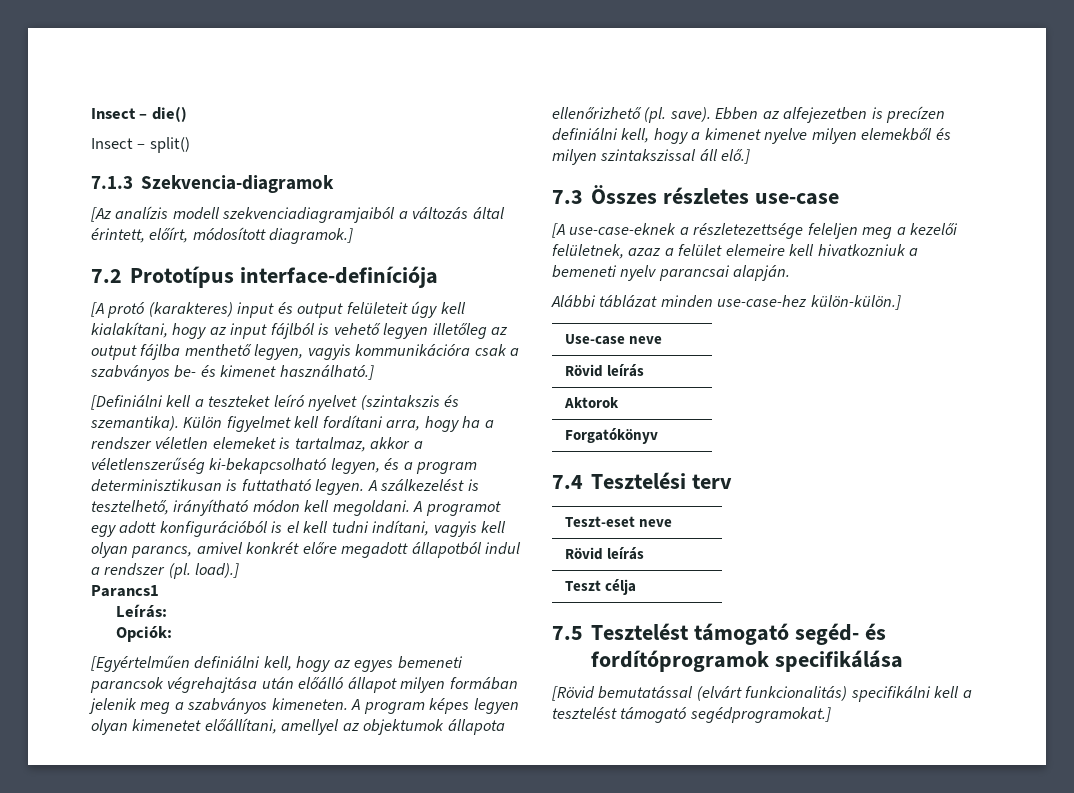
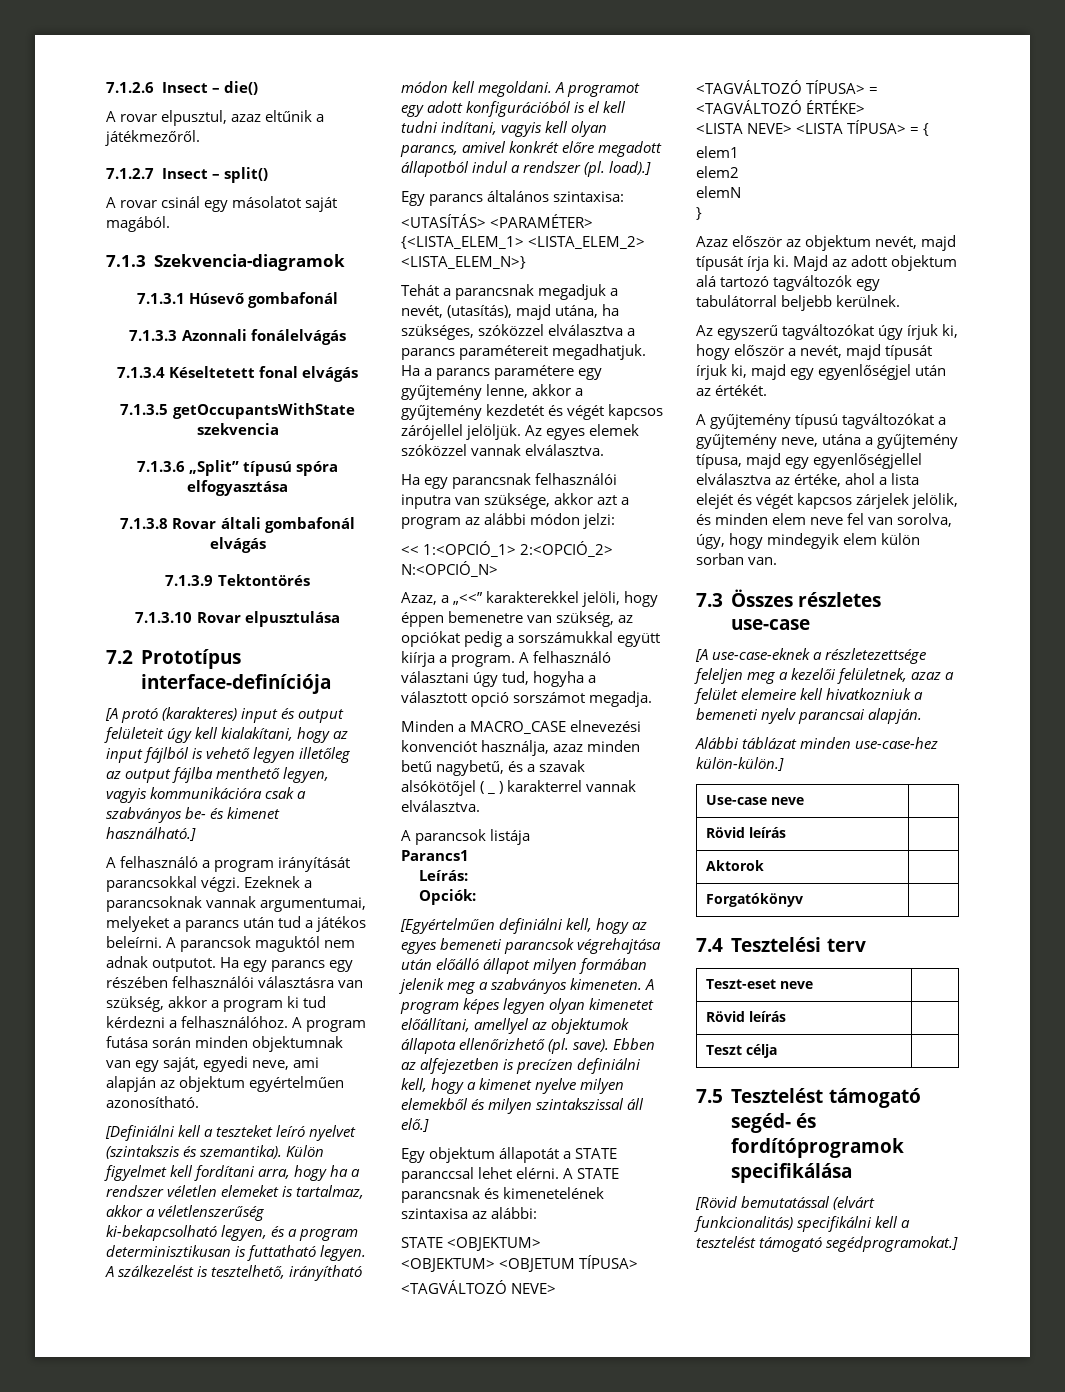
- Insect – die()
+ 7.1.2.6 Insect – die()
- Insect – split()
+ A rovar elpusztul, azaz eltűnik a játékmezőről.
+ 7.1.2.7 Insect – split()
+ A rovar csinál egy másolatot saját magából.
  7.1.3 Szekvencia-diagramok
- [Az analízis modell szekvenciadiagramjaiból a változás által érintett, előírt, módosított diagramok.]
+ 7.1.3.1 Húsevő gombafonál
+ 7.1.3.3 Azonnali fonálelvágás
+ 7.1.3.4 Késeltetett fonal elvágás
+ 7.1.3.5 getOccupantsWithState szekvencia
+ 7.1.3.6 „Split” típusú spóra elfogyasztása
+ 7.1.3.8 Rovar általi gombafonál elvágás
+ 7.1.3.9 Tektontörés
+ 7.1.3.10 Rovar elpusztulása
+ A felhasználó a program irányítását parancsokkal végzi. Ezeknek a parancsoknak vannak argumentumai, melyeket a parancs után tud a játékos beleírni. A parancsok maguktól nem adnak outputot. Ha egy parancs egy részében felhasználói választásra van szükség, akkor a program ki tud kérdezni a felhasználóhoz. A program futása során minden objektumnak van egy saját, egyedi neve, ami alapján az objektum egyértelműen azonosítható.
+ Egy parancs általános szintaxisa:
+ <UTASÍTÁS> <PARAMÉTER> {<LISTA_ELEM_1> <LISTA_ELEM_2> <LISTA_ELEM_N>}
+ Tehát a parancsnak megadjuk a nevét, (utasítás), majd utána, ha szükséges, szóközzel elválasztva a parancs paramétereit megadhatjuk. Ha a parancs paramétere egy gyűjtemény lenne, akkor a gyűjtemény kezdetét és végét kapcsos zárójellel jelöljük. Az egyes elemek szóközzel vannak elválasztva.
+ Ha egy parancsnak felhasználói inputra van szüksége, akkor azt a program az alábbi módon jelzi:
+ << 1:<OPCIÓ_1> 2:<OPCIÓ_2> N:<OPCIÓ_N>
+ Azaz, a „<<” karakterekkel jelöli, hogy éppen bemenetre van szükség, az opciókat pedig a sorszámukkal együtt kiírja a program. A felhasználó választani úgy tud, hogyha a választott opció sorszámot megadja.
+ Minden a MACRO_CASE elnevezési konvenciót használja, azaz minden betű nagybetű, és a szavak alsókötőjel ( _ ) karakterrel vannak elválasztva.
+ A parancsok listája
+ Egy objektum állapotát a STATE paranccsal lehet elérni. A STATE parancsnak és kimenetelének szintaxisa az alábbi:
+ STATE <OBJEKTUM>
+ <OBJEKTUM> <OBJETUM TÍPUSA>
+ <TAGVÁLTOZÓ NEVE> <TAGVÁLTOZÓ TÍPUSA> = <TAGVÁLTOZÓ ÉRTÉKE>
+ <LISTA NEVE> <LISTA TÍPUSA> = {
+ elem1
+ elem2
+ elemN
+ }
+ Azaz először az objektum nevét, majd típusát írja ki. Majd az adott objektum alá tartozó tagváltozók egy tabulátorral beljebb kerülnek.
+ Az egyszerű tagváltozókat úgy írjuk ki, hogy először a nevét, majd típusát írjuk ki, majd egy egyenlőségjel után az értékét.
+ A gyűjtemény típusú tagváltozókat a gyűjtemény neve, utána a gyűjtemény típusa, majd egy egyenlőségjellel elválasztva az értéke, ahol a lista elejét és végét kapcsos zárjelek jelölik, és minden elem neve fel van sorolva, úgy, hogy mindegyik elem külön sorban van.

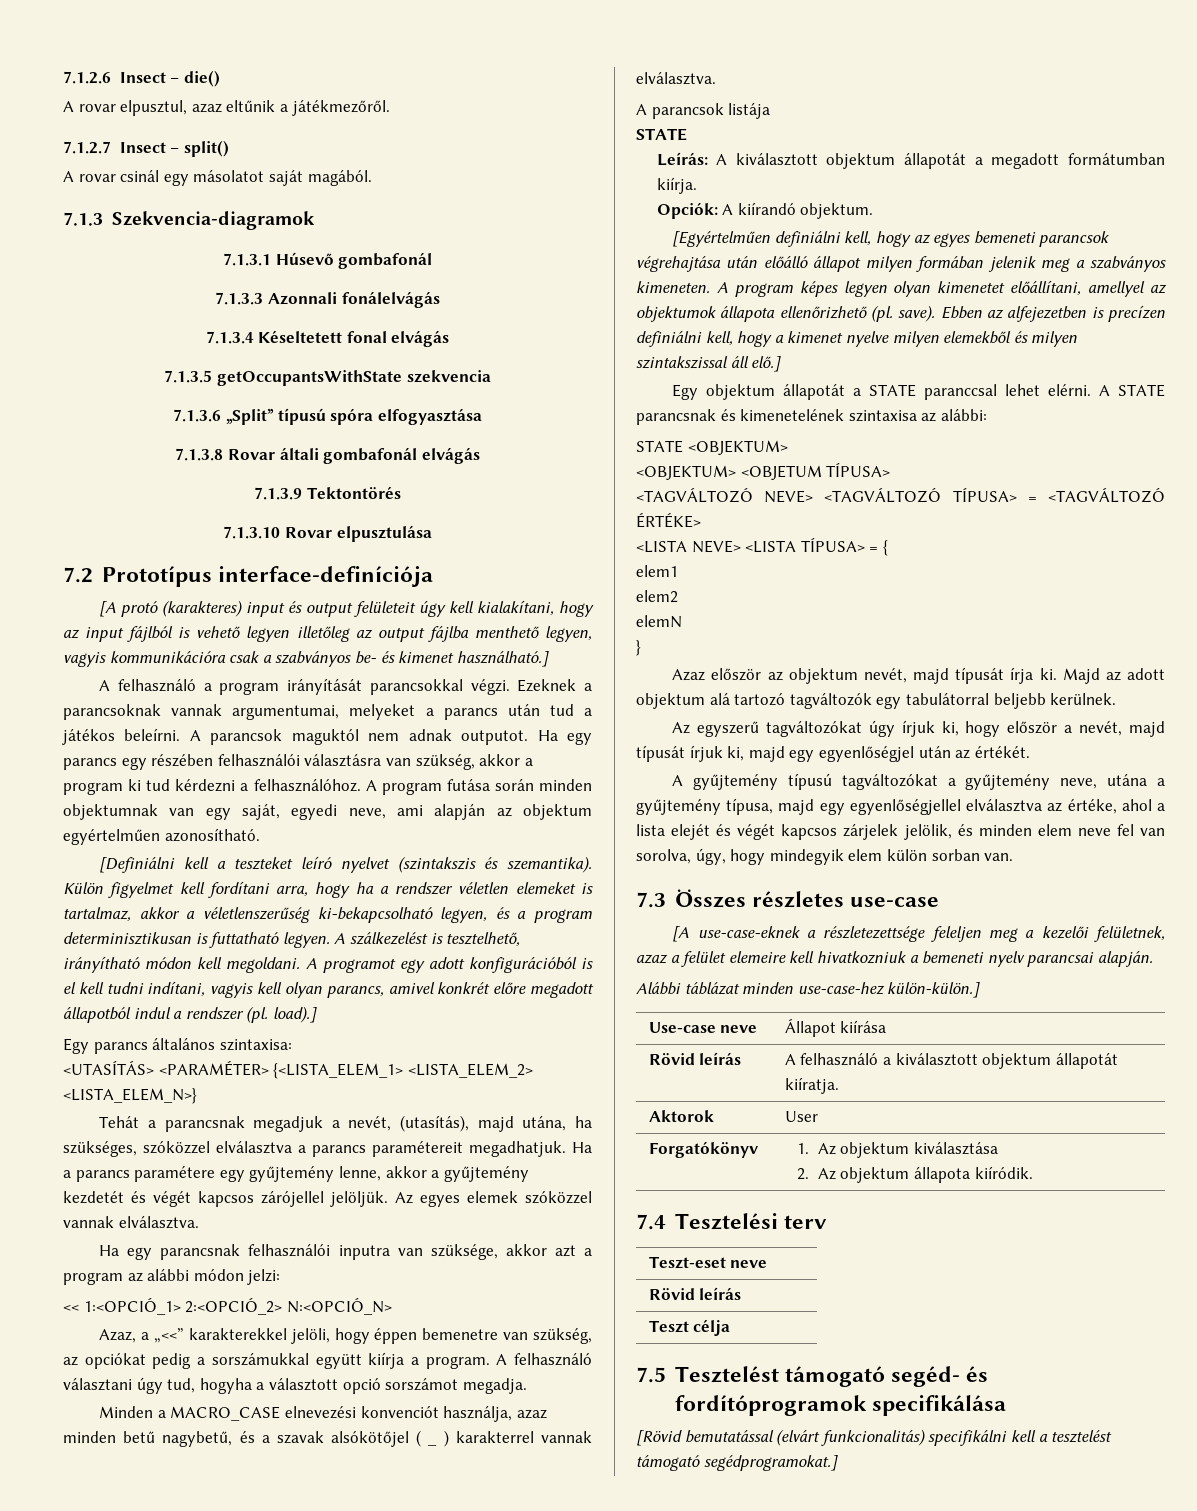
  A parancsok listája
- Parancs1
+ STATE
- Leírás:
- Opciók:
+ Leírás: A kiválasztott objektum állapotát a megadott formátumban kiírja.
+ Opciók: A kiírandó objektum.
- Use-case neve |
- Rövid leírás |
+ Use-case neve | Állapot kiírása
+ Rövid leírás | A felhasználó a kiválasztott objektum állapotát kiíratja.
- Aktorok |
+ Aktorok | User
- Forgatókönyv |
+ Forgatókönyv | 1. Az objektum kiválasztása
+ 2. Az objektum állapota kiíródik.

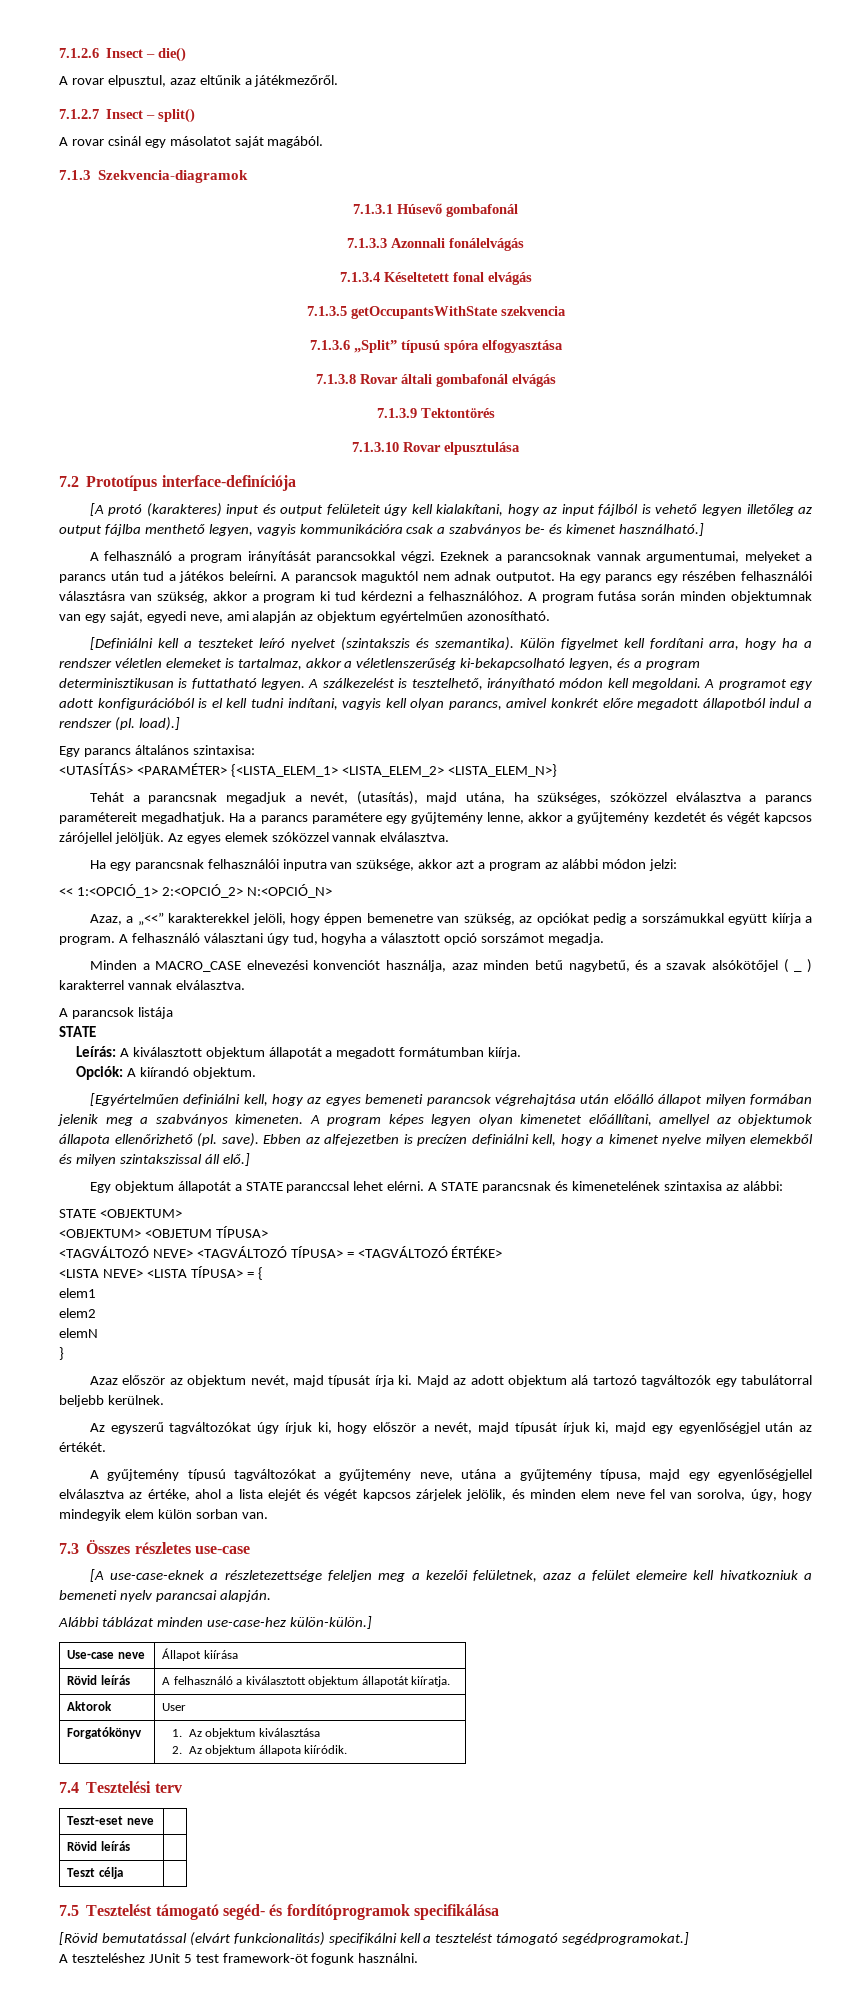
+ A teszteléshez JUnit 5 test framework-öt fogunk használni.

